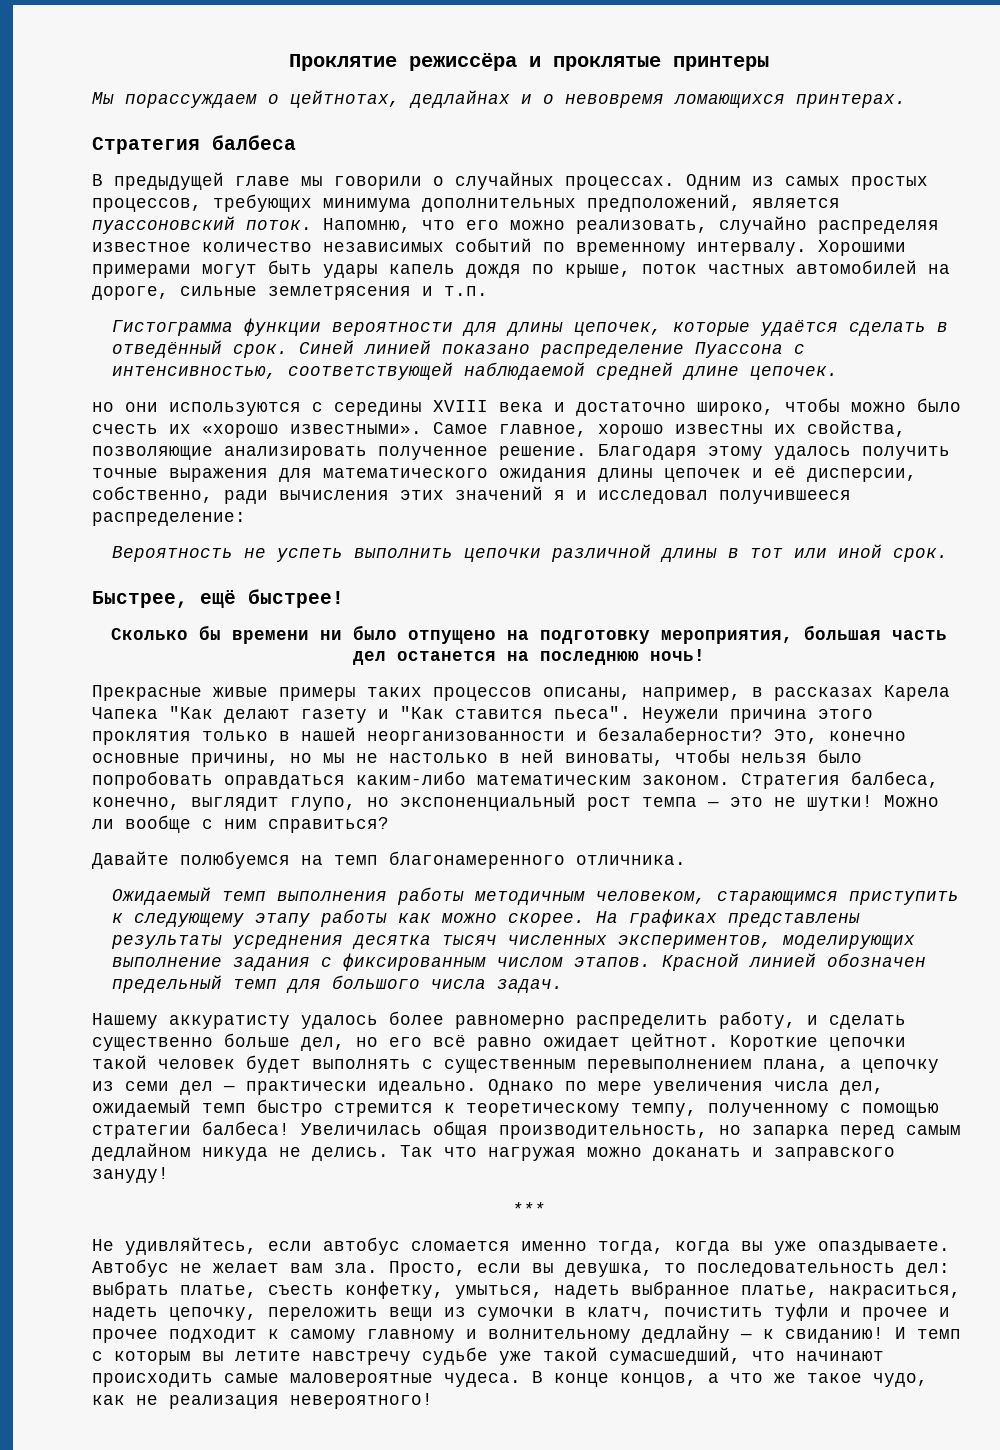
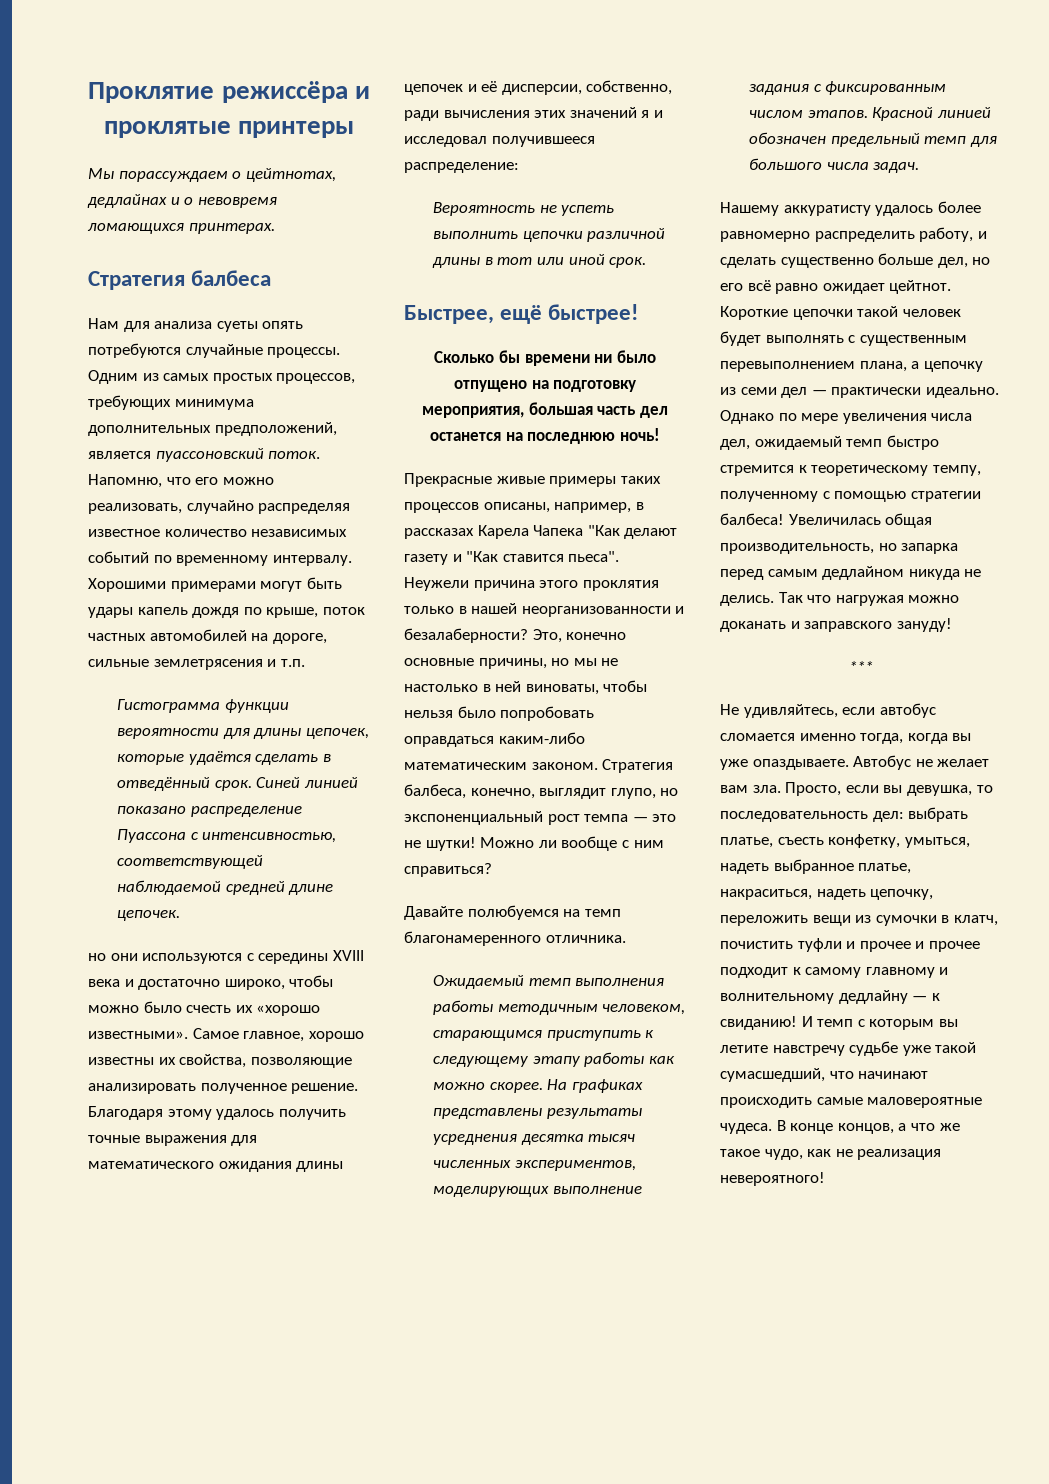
- В предыдущей главе мы говорили о случайных процессах.
+ Нам для анализа суеты опять потребуются случайные процессы.

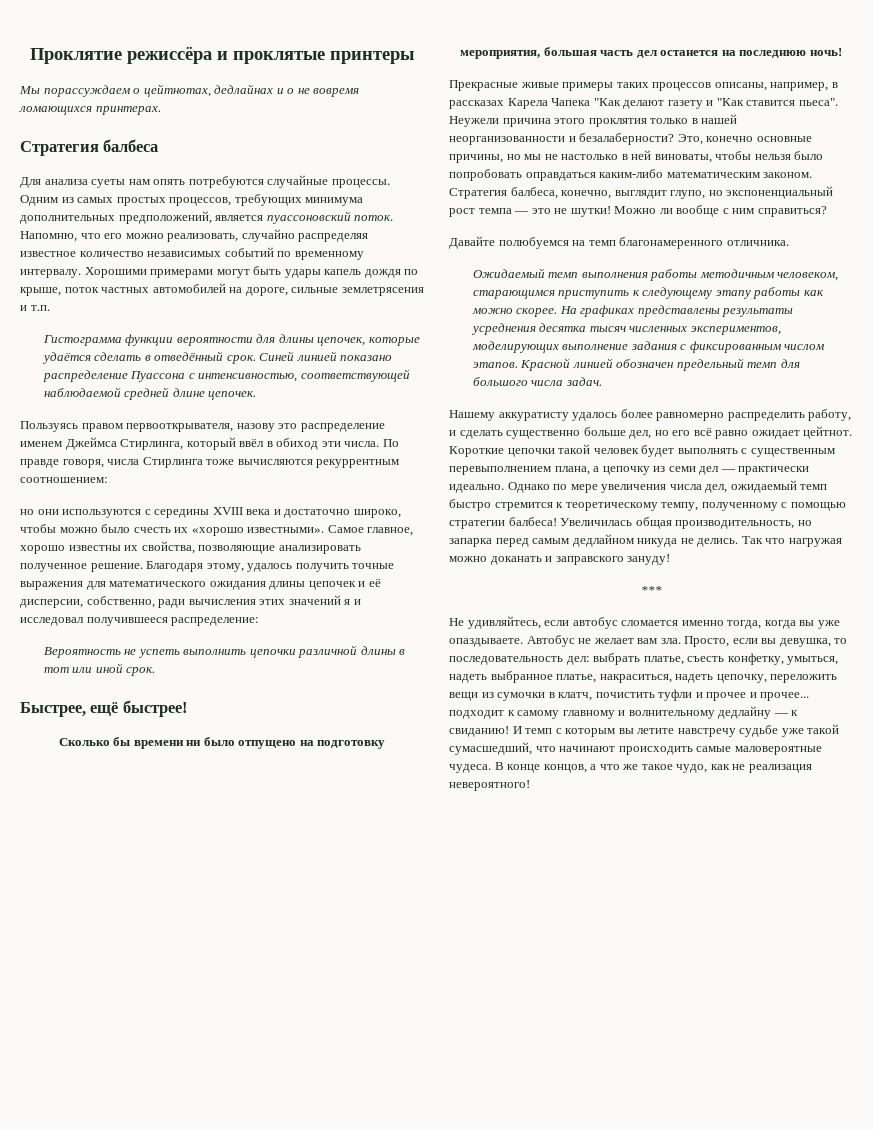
- Мы порассуждаем о цейтнотах, дедлайнах и о невовремя ломающихся принтерах.
+ Мы порассуждаем о цейтнотах, дедлайнах и о не вовремя ломающихся принтерах.
- Нам для анализа суеты опять потребуются случайные процессы.
+ Для анализа суеты нам опять потребуются случайные процессы.
+ Пользуясь правом первооткрывателя, назову это распределение именем Джеймса Стирлинга, который ввёл в обиход эти числа. По правде говоря, числа Стирлинга тоже вычисляются рекуррентным соотношением:
- Благодаря этому удалось получить точные выражения для математического ожидания длины цепочек и её дисперсии, собственно, ради вычисления этих значений я и исследовал получившееся распределение:
+ Благодаря этому, удалось получить точные выражения для математического ожидания длины цепочек и её дисперсии, собственно, ради вычисления этих значений я и исследовал получившееся распределение:
- Просто, если вы девушка, то последовательность дел: выбрать платье, съесть конфетку, умыться, надеть выбранное платье, накраситься, надеть цепочку, переложить вещи из сумочки в клатч, почистить туфли и прочее и прочее подходит к самому главному и волнительному дедлайну — к свиданию!
+ Просто, если вы девушка, то последовательность дел: выбрать платье, съесть конфетку, умыться, надеть выбранное платье, накраситься, надеть цепочку, переложить вещи из сумочки в клатч, почистить туфли и прочее и прочее... подходит к самому главному и волнительному дедлайну — к свиданию!

